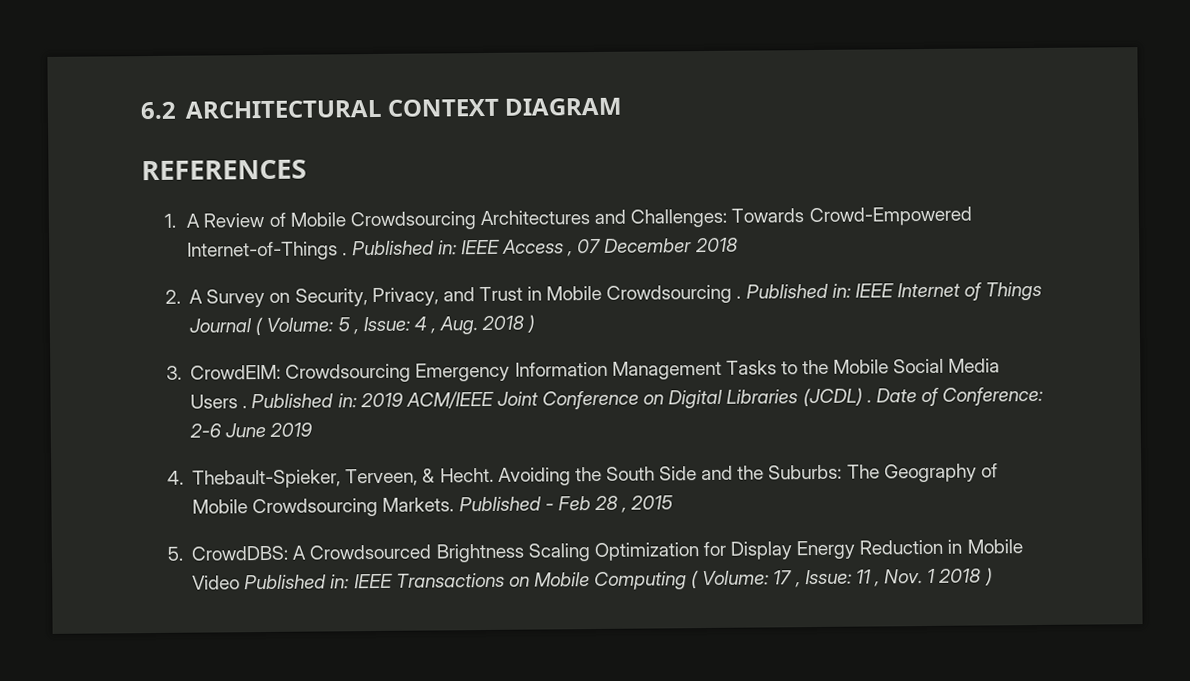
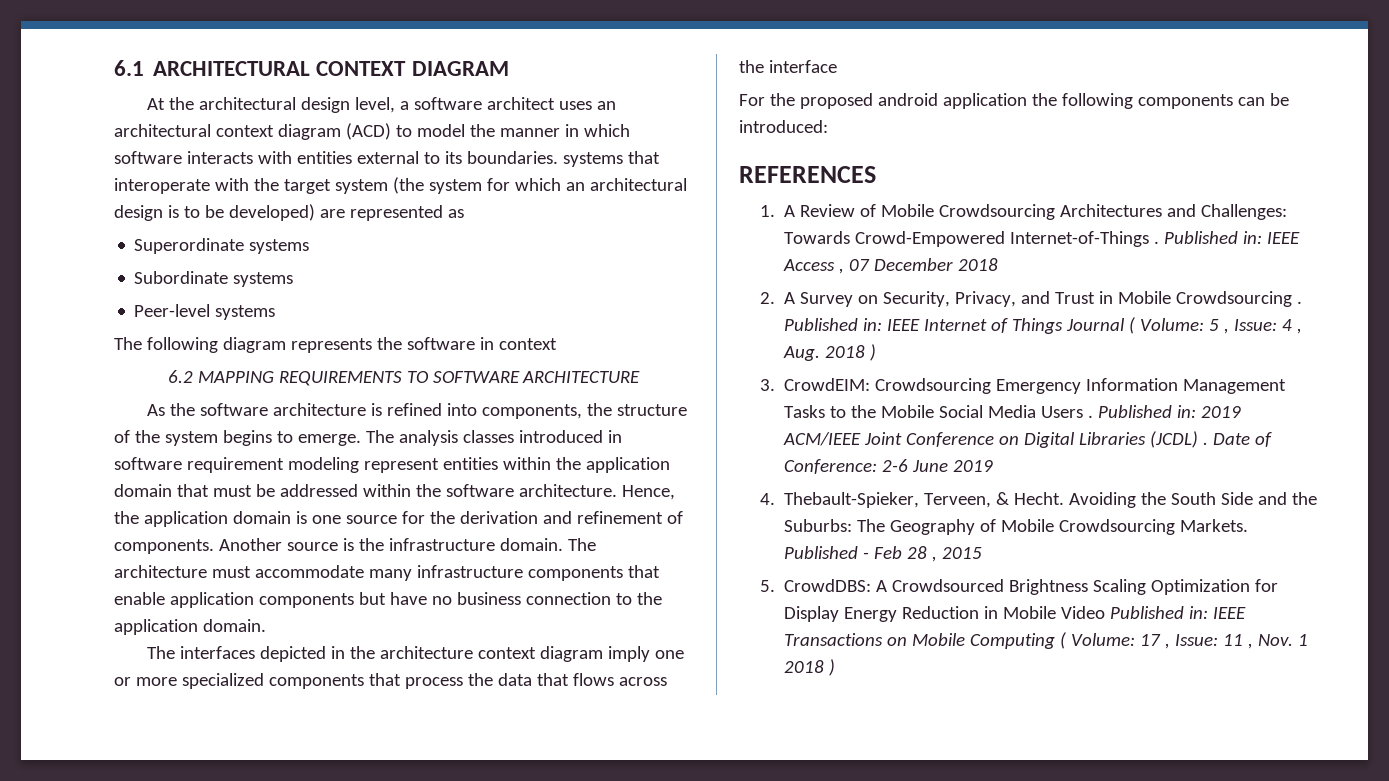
- 6.2 ARCHITECTURAL CONTEXT DIAGRAM
+ 6.1 ARCHITECTURAL CONTEXT DIAGRAM
+ At the architectural design level, a software architect uses an architectural context diagram (ACD) to model the manner in which software interacts with entities external to its boundaries. systems that interoperate with the target system (the system for which an architectural design is to be developed) are represented as
+ Superordinate systems
+ Subordinate systems
+ Peer-level systems
+ The following diagram represents the software in context
+ 6.2 MAPPING REQUIREMENTS TO SOFTWARE ARCHITECTURE
+ As the software architecture is refined into components, the structure of the system begins to emerge. The analysis classes introduced in software requirement modeling represent entities within the application domain that must be addressed within the software architecture. Hence, the application domain is one source for the derivation and refinement of components. Another source is the infrastructure domain. The architecture must accommodate many infrastructure components that enable application components but have no business connection to the application domain.
+ The interfaces depicted in the architecture context diagram imply one or more specialized components that process the data that flows across the interface
+ For the proposed android application the following components can be introduced:

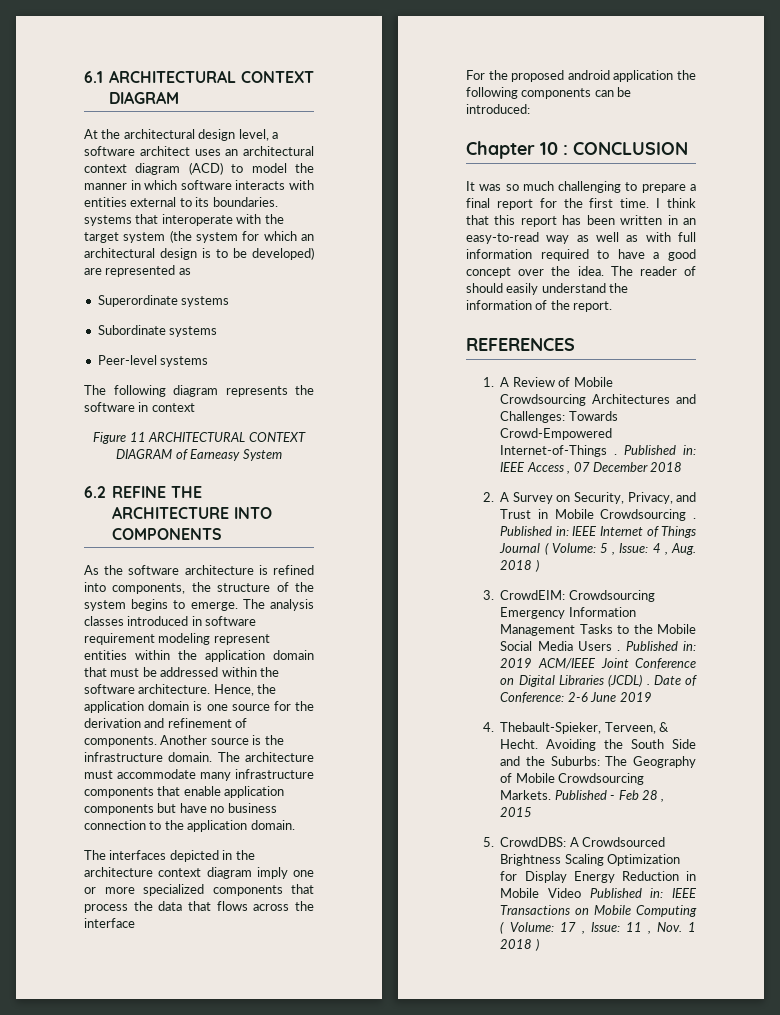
- 6.2 MAPPING REQUIREMENTS TO SOFTWARE ARCHITECTURE
+ Figure 11 ARCHITECTURAL CONTEXT DIAGRAM of Earneasy System
+ 6.2 REFINE THE ARCHITECTURE INTO COMPONENTS
+ Chapter 10 : CONCLUSION
+ It was so much challenging to prepare a final report for the first time. I think that this report has been written in an easy-to-read way as well as with full information required to have a good concept over the idea. The reader of should easily understand the information of the report.

